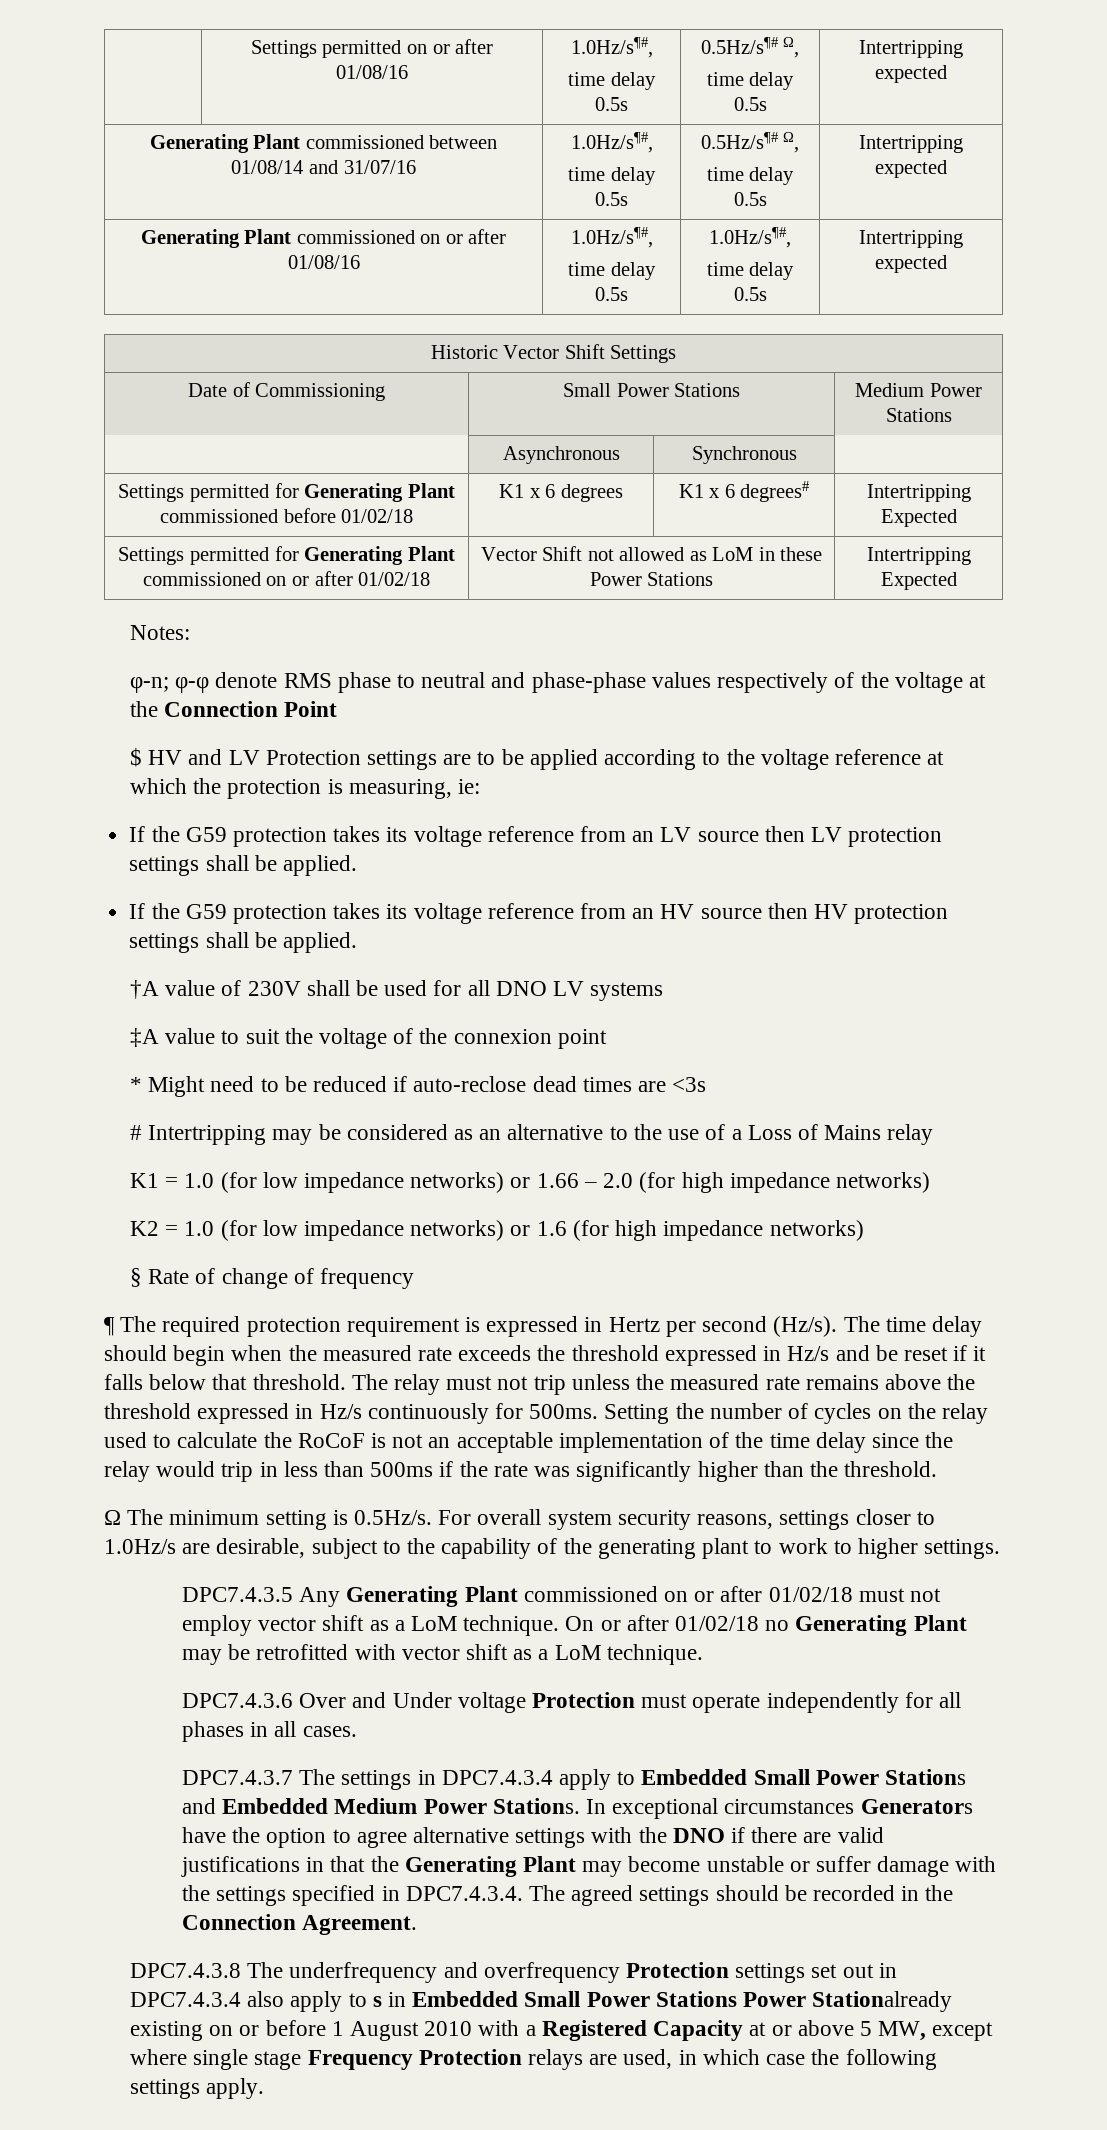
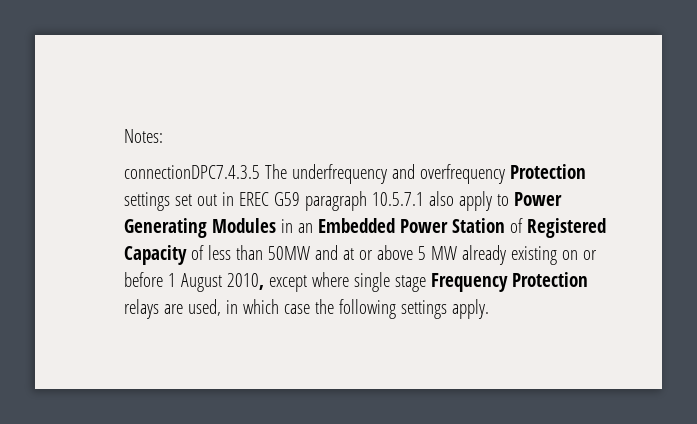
- | Settings permitted on or after 01/08/16 | 1.0Hz/s¶#,
- time delay 0.5s | 0.5Hz/s¶# Ω,
- time delay 0.5s | Intertripping expected
- Generating Plant commissioned between 01/08/14 and 31/07/16 | 1.0Hz/s¶#,
- time delay 0.5s | 0.5Hz/s¶# Ω,
- time delay 0.5s | Intertripping expected
- Generating Plant commissioned on or after 01/08/16 | 1.0Hz/s¶#,
- time delay 0.5s | 1.0Hz/s¶#,
- time delay 0.5s | Intertripping expected
- Historic Vector Shift Settings
- Date of Commissioning | Small Power Stations | Medium Power Stations
- | Asynchronous | Synchronous |
- Settings permitted for Generating Plant commissioned before 01/02/18 | K1 x 6 degrees | K1 x 6 degrees# | Intertripping Expected
- Settings permitted for Generating Plant commissioned on or after 01/02/18 | Vector Shift not allowed as LoM in these Power Stations | Intertripping Expected
  Notes:
- φ-n; φ-φ denote RMS phase to neutral and phase-phase values respectively of the voltage at the Connection Point
- $ HV and LV Protection settings are to be applied according to the voltage reference at which the protection is measuring, ie:
- If the G59 protection takes its voltage reference from an LV source then LV protection settings shall be applied.
- If the G59 protection takes its voltage reference from an HV source then HV protection settings shall be applied.
- †A value of 230V shall be used for all DNO LV systems
- ‡A value to suit the voltage of the connexion point
- * Might need to be reduced if auto-reclose dead times are <3s
- # Intertripping may be considered as an alternative to the use of a Loss of Mains relay
- K1 = 1.0 (for low impedance networks) or 1.66 – 2.0 (for high impedance networks)
- K2 = 1.0 (for low impedance networks) or 1.6 (for high impedance networks)
- § Rate of change of frequency
- ¶ The required protection requirement is expressed in Hertz per second (Hz/s). The time delay should begin when the measured rate exceeds the threshold expressed in Hz/s and be reset if it falls below that threshold. The relay must not trip unless the measured rate remains above the threshold expressed in Hz/s continuously for 500ms. Setting the number of cycles on the relay used to calculate the RoCoF is not an acceptable implementation of the time delay since the relay would trip in less than 500ms if the rate was significantly higher than the threshold.
- Ω The minimum setting is 0.5Hz/s. For overall system security reasons, settings closer to 1.0Hz/s are desirable, subject to the capability of the generating plant to work to higher settings.
- DPC7.4.3.5 Any Generating Plant commissioned on or after 01/02/18 must not employ vector shift as a LoM technique. On or after 01/02/18 no Generating Plant may be retrofitted with vector shift as a LoM technique.
- DPC7.4.3.6 Over and Under voltage Protection must operate independently for all phases in all cases.
- DPC7.4.3.7 The settings in DPC7.4.3.4 apply to Embedded Small Power Stations and Embedded Medium Power Stations. In exceptional circumstances Generators have the option to agree alternative settings with the DNO if there are valid justifications in that the Generating Plant may become unstable or suffer damage with the settings specified in DPC7.4.3.4. The agreed settings should be recorded in the Connection Agreement.
- DPC7.4.3.8 The underfrequency and overfrequency Protection settings set out in DPC7.4.3.4 also apply to s in Embedded Small Power Stations Power Stationalready existing on or before 1 August 2010 with a Registered Capacity at or above 5 MW, except where single stage Frequency Protection relays are used, in which case the following settings apply.
+ connectionDPC7.4.3.5 The underfrequency and overfrequency Protection settings set out in EREC G59 paragraph 10.5.7.1 also apply to Power Generating Modules in an Embedded Power Station of Registered Capacity of less than 50MW and at or above 5 MW already existing on or before 1 August 2010, except where single stage Frequency Protection relays are used, in which case the following settings apply.

